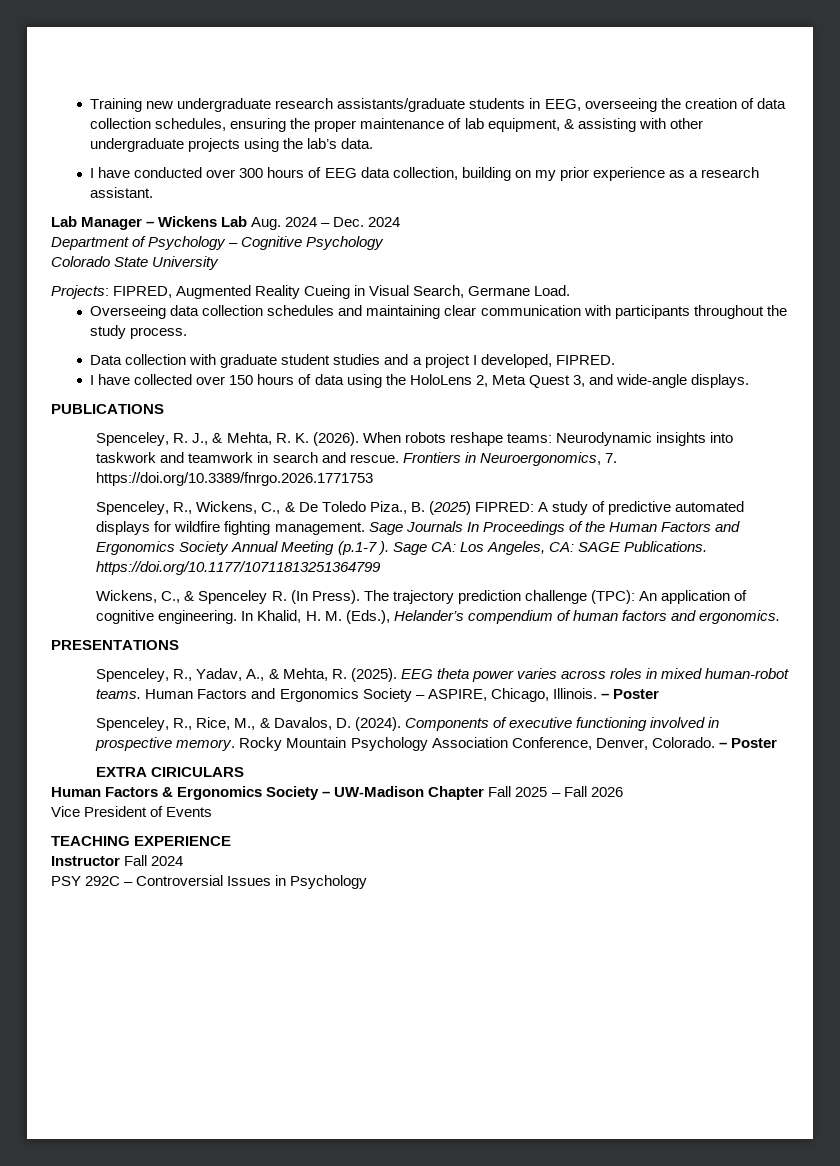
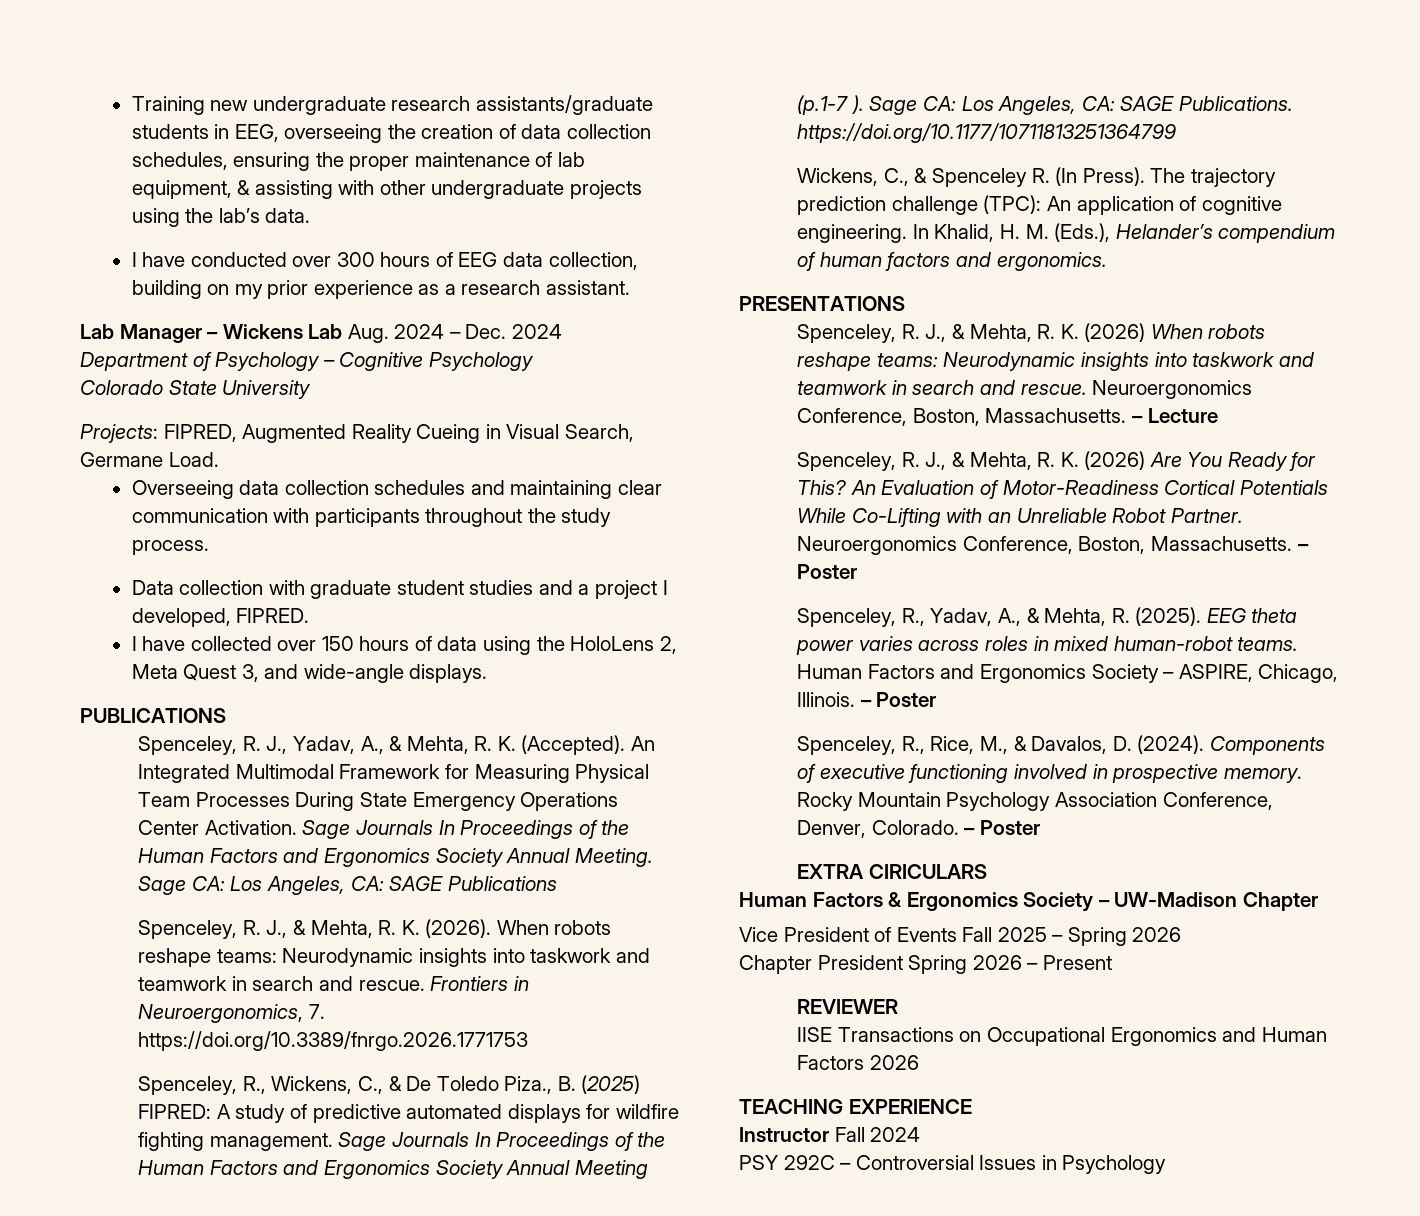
+ Spenceley, R. J., Yadav, A., & Mehta, R. K. (Accepted). An Integrated Multimodal Framework for Measuring Physical Team Processes During State Emergency Operations Center Activation. Sage Journals In Proceedings of the Human Factors and Ergonomics Society Annual Meeting. Sage CA: Los Angeles, CA: SAGE Publications
+ Spenceley, R. J., & Mehta, R. K. (2026) When robots reshape teams: Neurodynamic insights into taskwork and teamwork in search and rescue. Neuroergonomics Conference, Boston, Massachusetts. – Lecture
+ Spenceley, R. J., & Mehta, R. K. (2026) Are You Ready for This? An Evaluation of Motor-Readiness Cortical Potentials While Co-Lifting with an Unreliable Robot Partner. Neuroergonomics Conference, Boston, Massachusetts. – Poster
- Human Factors & Ergonomics Society – UW-Madison Chapter Fall 2025 – Fall 2026
+ Human Factors & Ergonomics Society – UW-Madison Chapter
- Vice President of Events
+ Vice President of Events Fall 2025 – Spring 2026
+ Chapter President Spring 2026 – Present
+ REVIEWER
+ IISE Transactions on Occupational Ergonomics and Human Factors 2026

